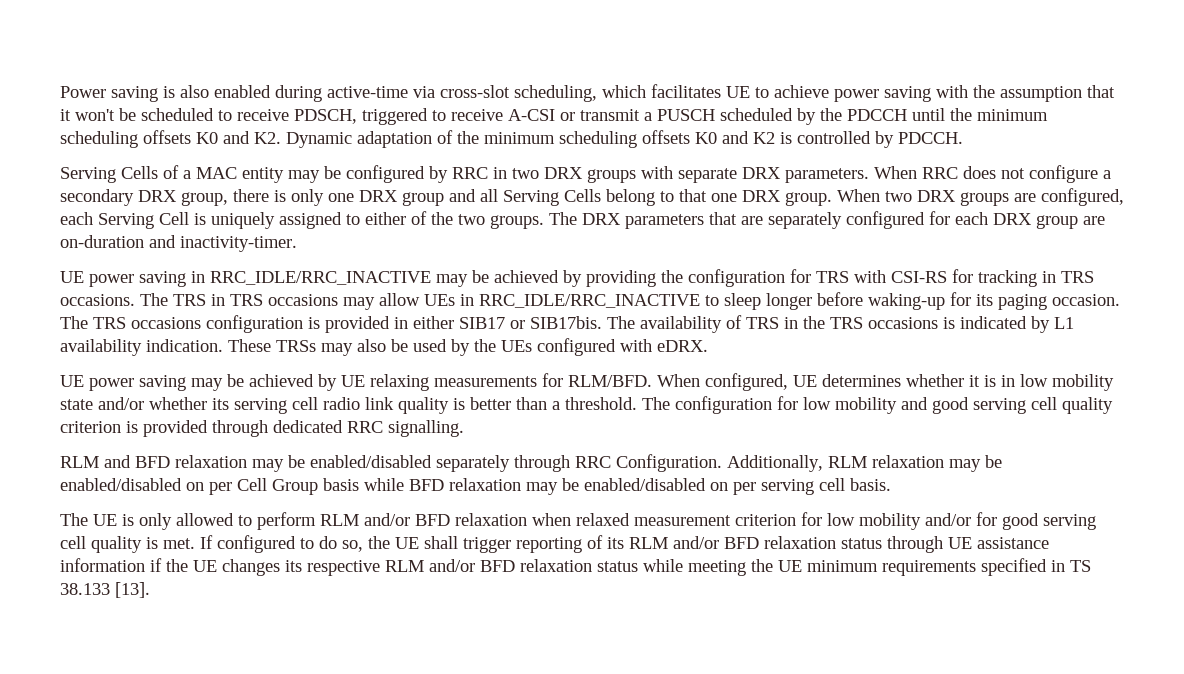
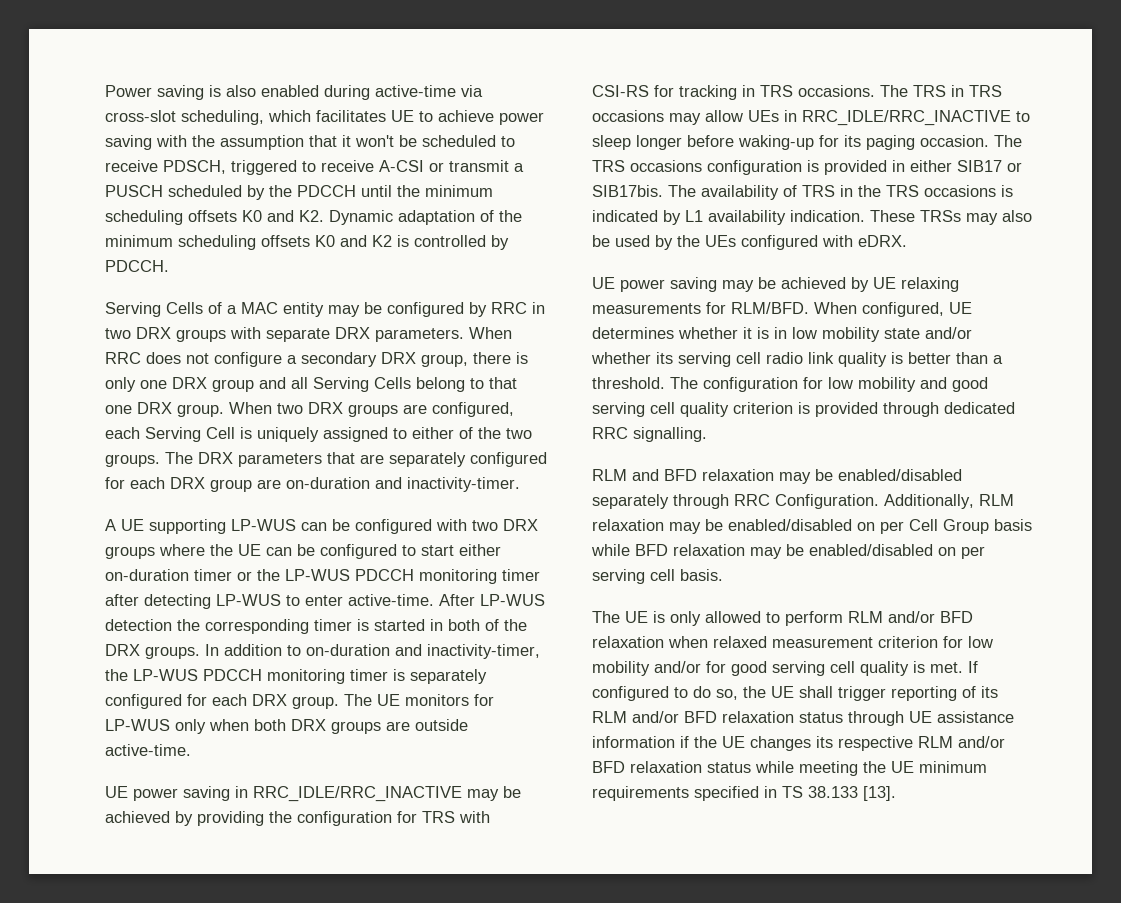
+ A UE supporting LP-WUS can be configured with two DRX groups where the UE can be configured to start either on-duration timer or the LP-WUS PDCCH monitoring timer after detecting LP-WUS to enter active-time. After LP-WUS detection the corresponding timer is started in both of the DRX groups. In addition to on-duration and inactivity-timer, the LP-WUS PDCCH monitoring timer is separately configured for each DRX group. The UE monitors for LP-WUS only when both DRX groups are outside active-time.

